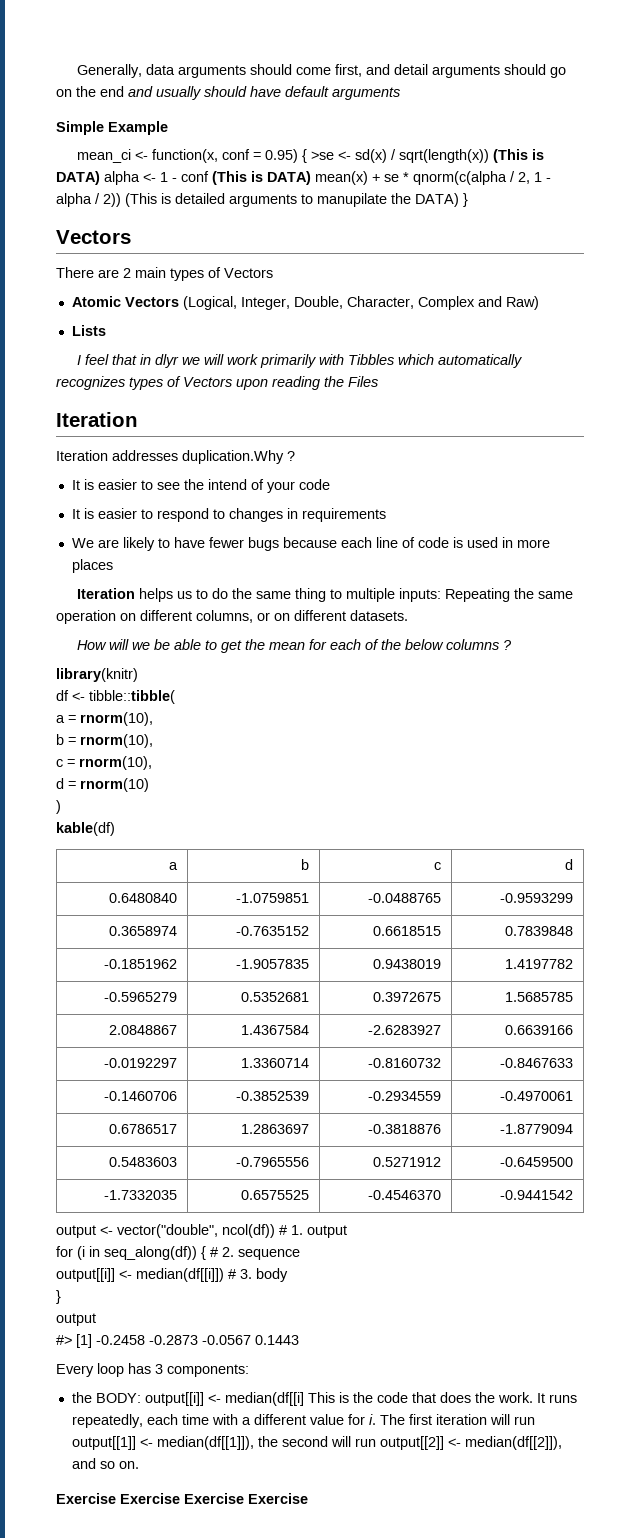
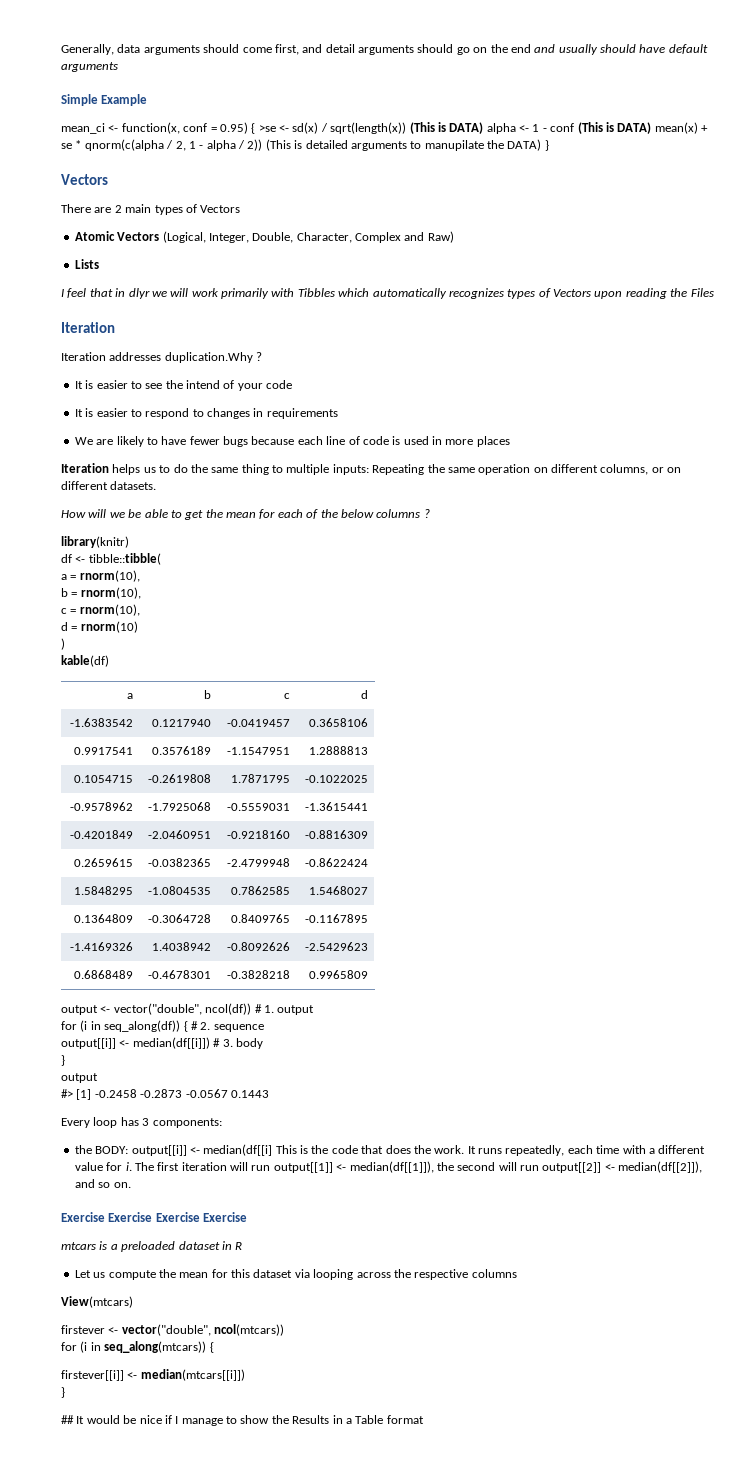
- 0.6480840 | -1.0759851 | -0.0488765 | -0.9593299
- 0.3658974 | -0.7635152 | 0.6618515 | 0.7839848
- -0.1851962 | -1.9057835 | 0.9438019 | 1.4197782
- -0.5965279 | 0.5352681 | 0.3972675 | 1.5685785
- 2.0848867 | 1.4367584 | -2.6283927 | 0.6639166
- -0.0192297 | 1.3360714 | -0.8160732 | -0.8467633
- -0.1460706 | -0.3852539 | -0.2934559 | -0.4970061
- 0.6786517 | 1.2863697 | -0.3818876 | -1.8779094
- 0.5483603 | -0.7965556 | 0.5271912 | -0.6459500
- -1.7332035 | 0.6575525 | -0.4546370 | -0.9441542
+ -1.6383542 | 0.1217940 | -0.0419457 | 0.3658106
+ 0.9917541 | 0.3576189 | -1.1547951 | 1.2888813
+ 0.1054715 | -0.2619808 | 1.7871795 | -0.1022025
+ -0.9578962 | -1.7925068 | -0.5559031 | -1.3615441
+ -0.4201849 | -2.0460951 | -0.9218160 | -0.8816309
+ 0.2659615 | -0.0382365 | -2.4799948 | -0.8622424
+ 1.5848295 | -1.0804535 | 0.7862585 | 1.5468027
+ 0.1364809 | -0.3064728 | 0.8409765 | -0.1167895
+ -1.4169326 | 1.4038942 | -0.8092626 | -2.5429623
+ 0.6868489 | -0.4678301 | -0.3828218 | 0.9965809
+ mtcars is a preloaded dataset in R
+ Let us compute the mean for this dataset via looping across the respective columns
+ View(mtcars)
+ firstever <- vector("double", ncol(mtcars))
+ for (i in seq_along(mtcars)) {
+ firstever[[i]] <- median(mtcars[[i]])
+ }
+ ## It would be nice if I manage to show the Results in a Table format

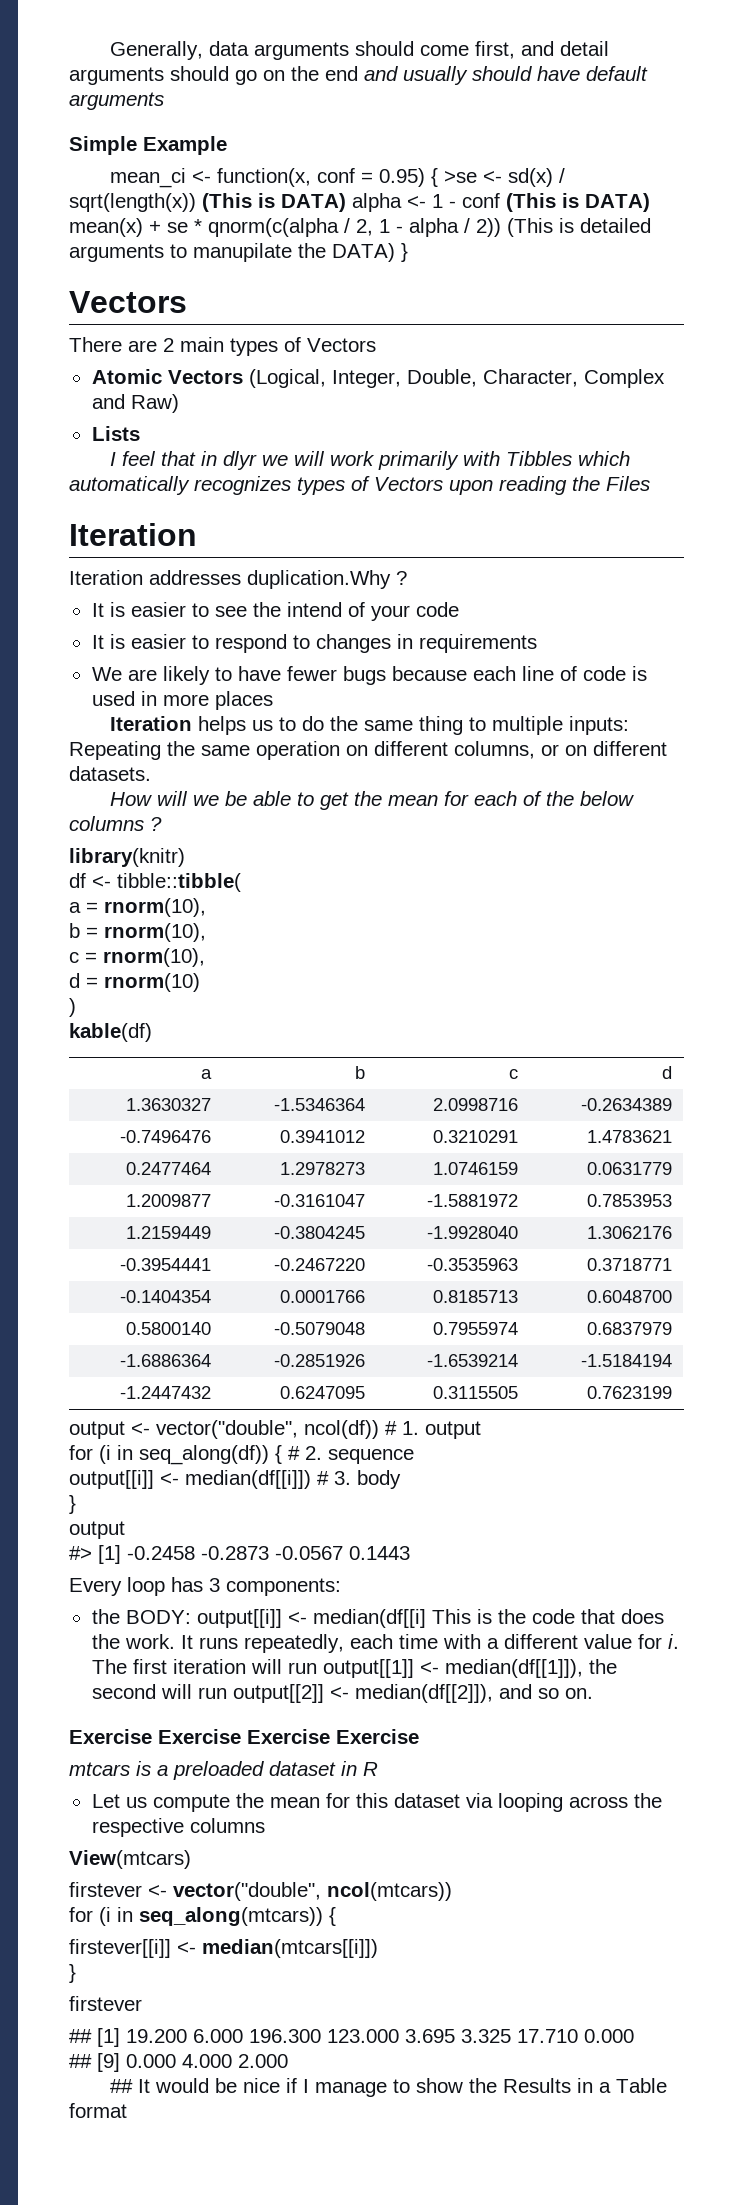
- -1.6383542 | 0.1217940 | -0.0419457 | 0.3658106
- 0.9917541 | 0.3576189 | -1.1547951 | 1.2888813
- 0.1054715 | -0.2619808 | 1.7871795 | -0.1022025
- -0.9578962 | -1.7925068 | -0.5559031 | -1.3615441
- -0.4201849 | -2.0460951 | -0.9218160 | -0.8816309
- 0.2659615 | -0.0382365 | -2.4799948 | -0.8622424
- 1.5848295 | -1.0804535 | 0.7862585 | 1.5468027
- 0.1364809 | -0.3064728 | 0.8409765 | -0.1167895
- -1.4169326 | 1.4038942 | -0.8092626 | -2.5429623
- 0.6868489 | -0.4678301 | -0.3828218 | 0.9965809
+ 1.3630327 | -1.5346364 | 2.0998716 | -0.2634389
+ -0.7496476 | 0.3941012 | 0.3210291 | 1.4783621
+ 0.2477464 | 1.2978273 | 1.0746159 | 0.0631779
+ 1.2009877 | -0.3161047 | -1.5881972 | 0.7853953
+ 1.2159449 | -0.3804245 | -1.9928040 | 1.3062176
+ -0.3954441 | -0.2467220 | -0.3535963 | 0.3718771
+ -0.1404354 | 0.0001766 | 0.8185713 | 0.6048700
+ 0.5800140 | -0.5079048 | 0.7955974 | 0.6837979
+ -1.6886364 | -0.2851926 | -1.6539214 | -1.5184194
+ -1.2447432 | 0.6247095 | 0.3115505 | 0.7623199
  firstever[[i]] <- median(mtcars[[i]])
  }
+ firstever
+ ## [1] 19.200 6.000 196.300 123.000 3.695 3.325 17.710 0.000
+ ## [9] 0.000 4.000 2.000

